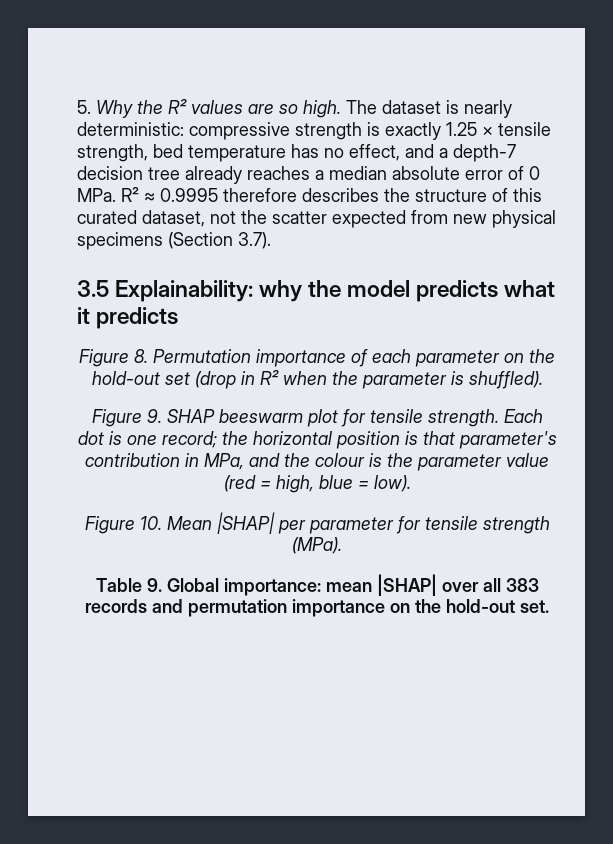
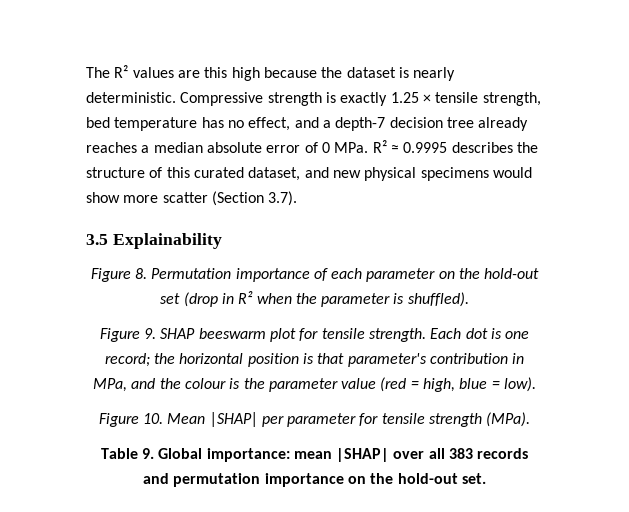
- 5. Why the R² values are so high. The dataset is nearly deterministic: compressive strength is exactly 1.25 × tensile strength, bed temperature has no effect, and a depth-7 decision tree already reaches a median absolute error of 0 MPa. R² ≈ 0.9995 therefore describes the structure of this curated dataset, not the scatter expected from new physical specimens (Section 3.7).
- 3.5 Explainability: why the model predicts what it predicts
+ The R² values are this high because the dataset is nearly deterministic. Compressive strength is exactly 1.25 × tensile strength, bed temperature has no effect, and a depth-7 decision tree already reaches a median absolute error of 0 MPa. R² ≈ 0.9995 describes the structure of this curated dataset, and new physical specimens would show more scatter (Section 3.7).
+ 3.5 Explainability

